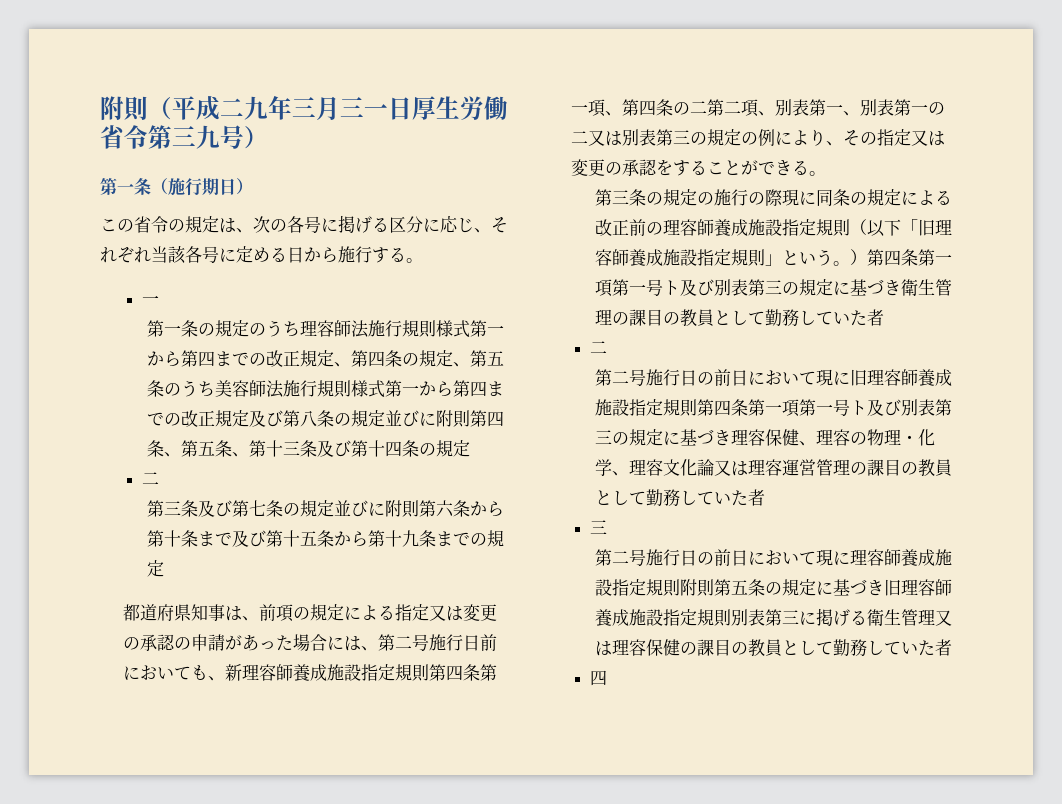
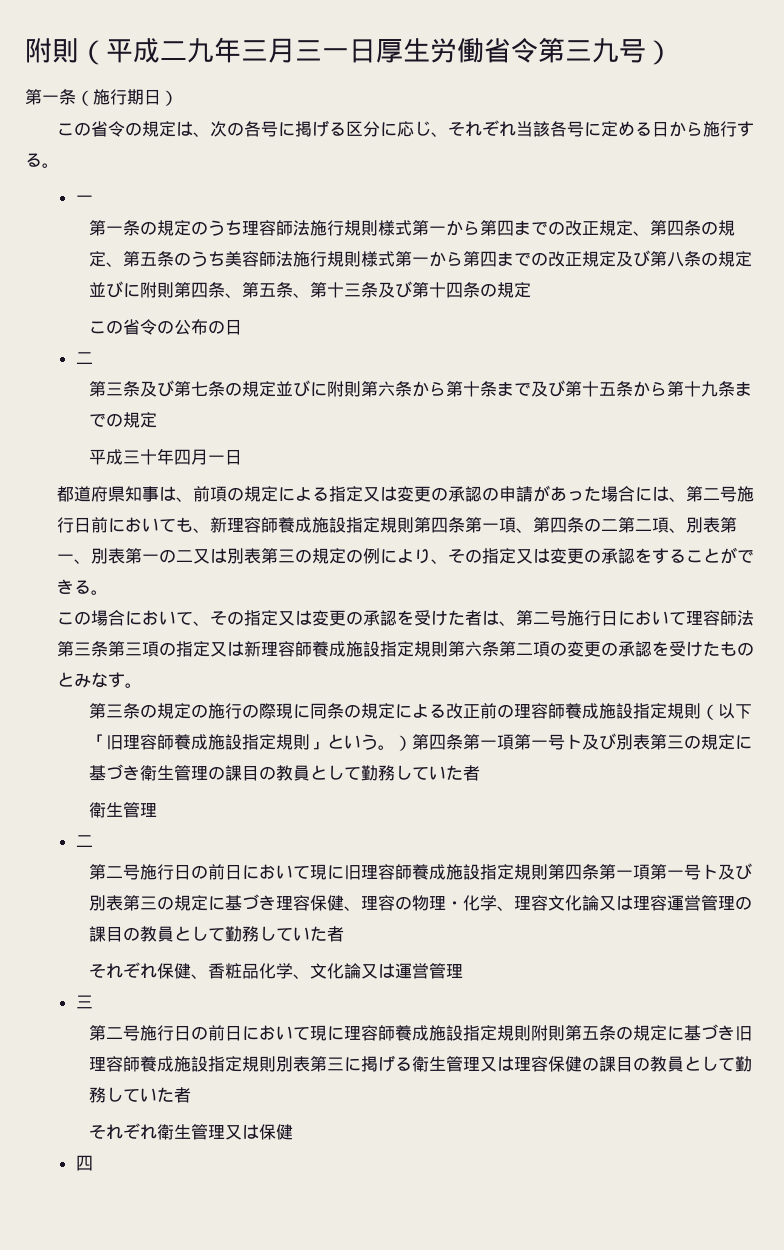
+ この省令の公布の日
+ 平成三十年四月一日
+ この場合において、その指定又は変更の承認を受けた者は、第二号施行日において理容師法第三条第三項の指定又は新理容師養成施設指定規則第六条第二項の変更の承認を受けたものとみなす。
  第三条の規定の施行の際現に同条の規定による改正前の理容師養成施設指定規則（以下「旧理容師養成施設指定規則」という。）第四条第一項第一号ト及び別表第三の規定に基づき衛生管理の課目の教員として勤務していた者
+ 衛生管理
+ それぞれ保健、香粧品化学、文化論又は運営管理
+ それぞれ衛生管理又は保健

